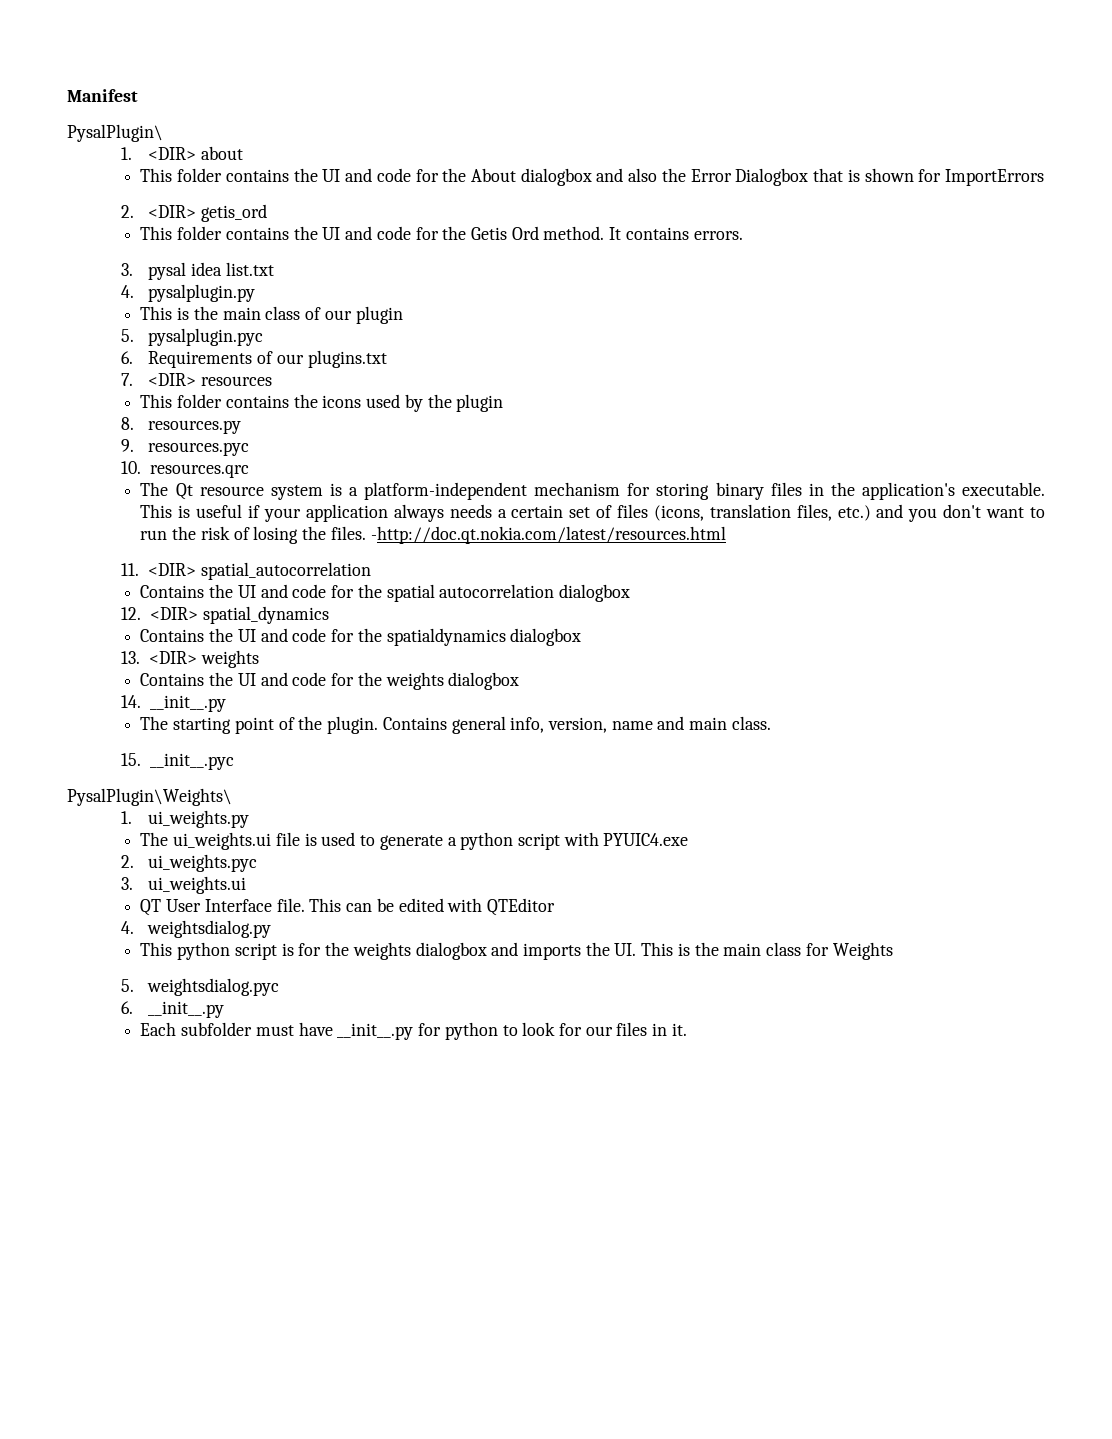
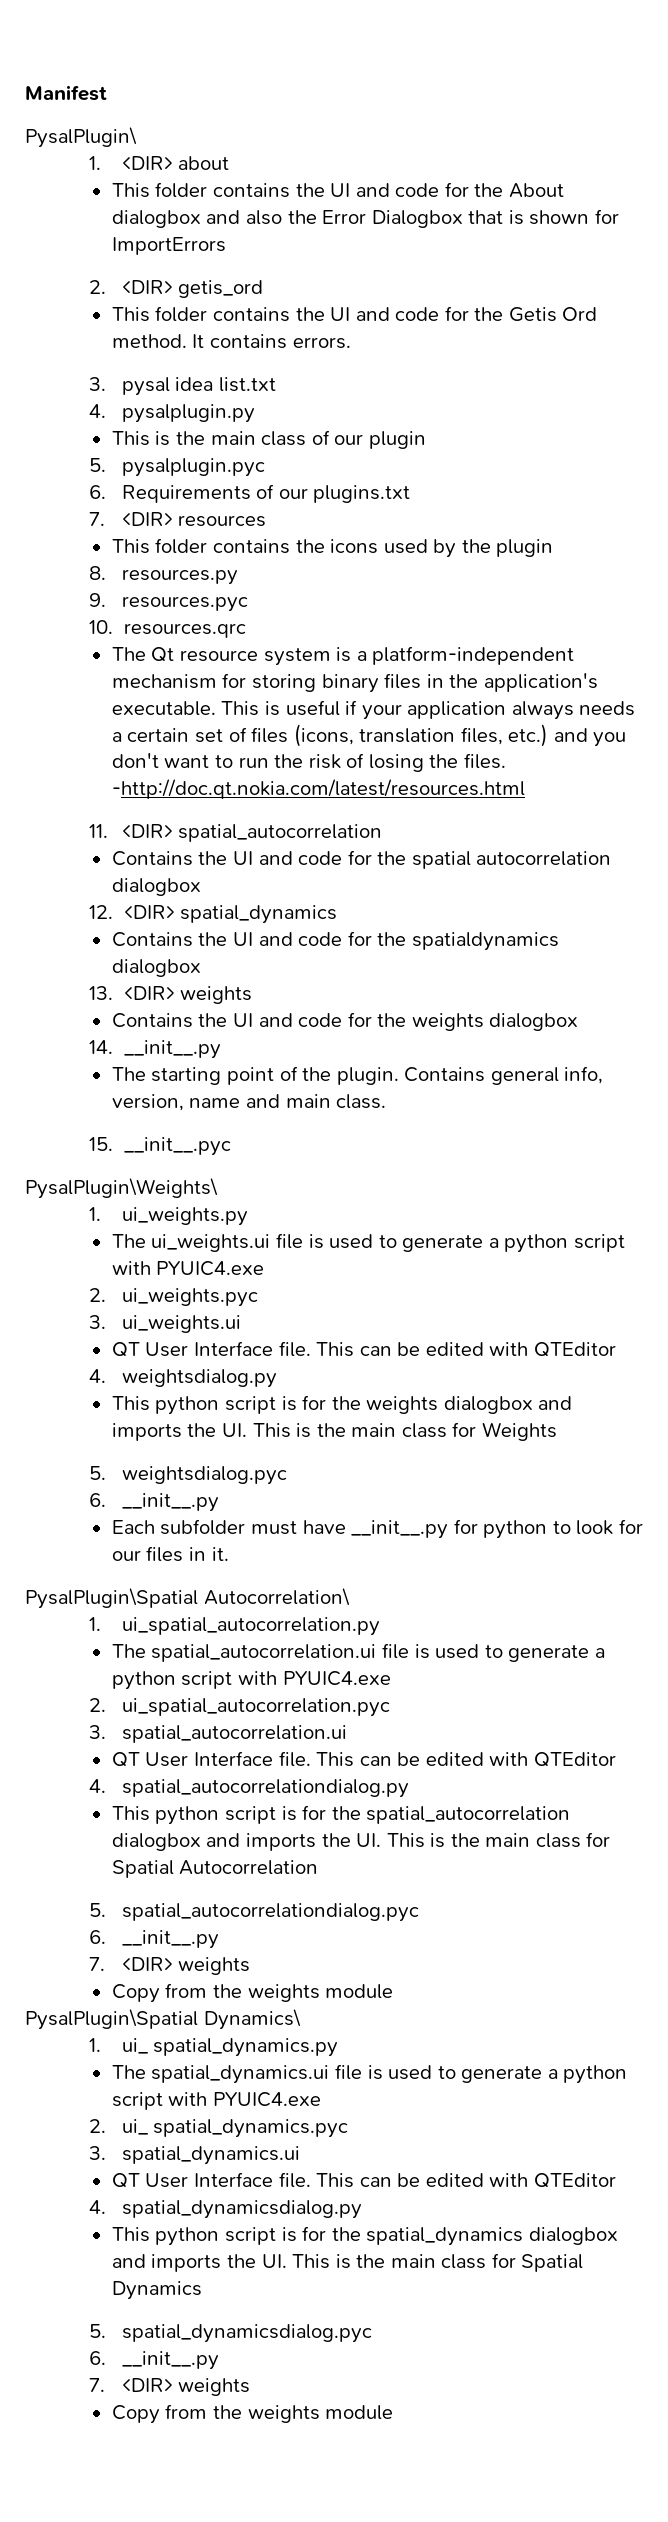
+ PysalPlugin\Spatial Autocorrelation\
+ 1. ui_spatial_autocorrelation.py
+ The spatial_autocorrelation.ui file is used to generate a python script with PYUIC4.exe
+ 2. ui_spatial_autocorrelation.pyc
+ 3. spatial_autocorrelation.ui
+ QT User Interface file. This can be edited with QTEditor
+ 4. spatial_autocorrelationdialog.py
+ This python script is for the spatial_autocorrelation dialogbox and imports the UI. This is the main class for Spatial Autocorrelation
+ 5. spatial_autocorrelationdialog.pyc
+ 6. __init__.py
+ 7. <DIR> weights
+ Copy from the weights module
+ PysalPlugin\Spatial Dynamics\
+ 1. ui_ spatial_dynamics.py
+ The spatial_dynamics.ui file is used to generate a python script with PYUIC4.exe
+ 2. ui_ spatial_dynamics.pyc
+ 3. spatial_dynamics.ui
+ QT User Interface file. This can be edited with QTEditor
+ 4. spatial_dynamicsdialog.py
+ This python script is for the spatial_dynamics dialogbox and imports the UI. This is the main class for Spatial Dynamics
+ 5. spatial_dynamicsdialog.pyc
+ 6. __init__.py
+ 7. <DIR> weights
+ Copy from the weights module

